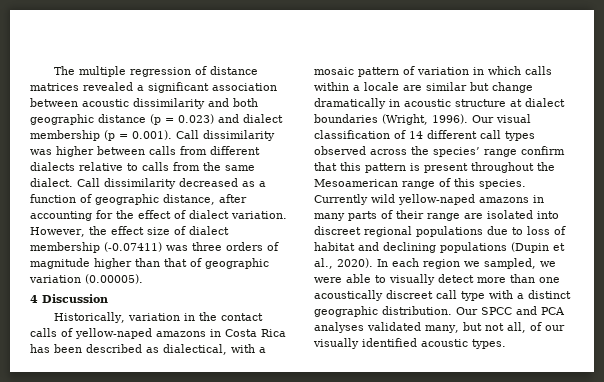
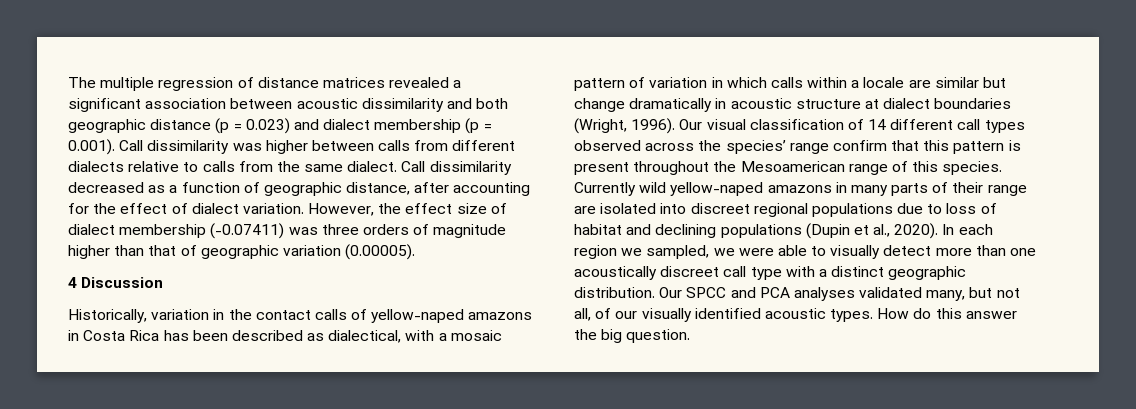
+ How do this answer the big question.

